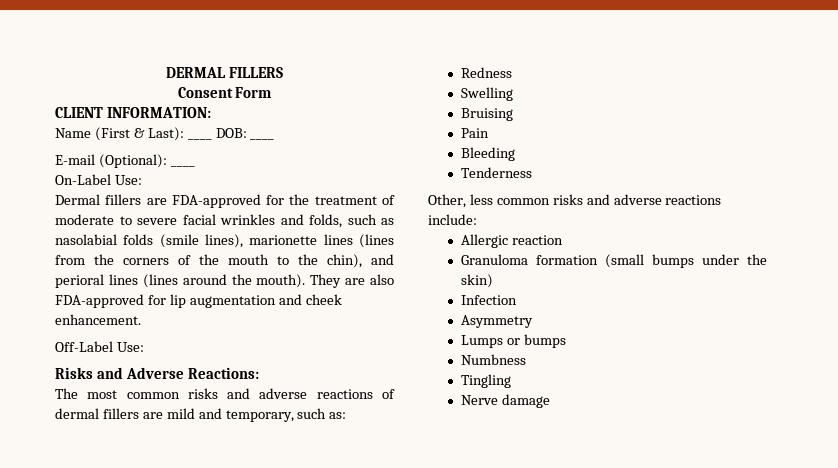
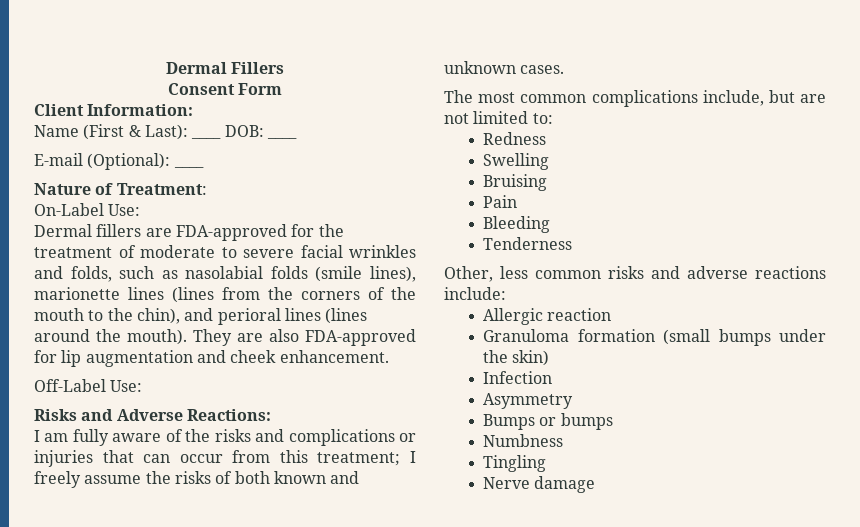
- DERMAL FILLERS
+ Dermal Fillers
- CLIENT INFORMATION:
+ Client Information:
+ Nature of Treatment:
- The most common risks and adverse reactions of dermal fillers are mild and temporary, such as:
+ I am fully aware of the risks and complications or injuries that can occur from this treatment; I freely assume the risks of both known and unknown cases.
+ The most common complications include, but are not limited to:
- Lumps or bumps
+ Bumps or bumps

